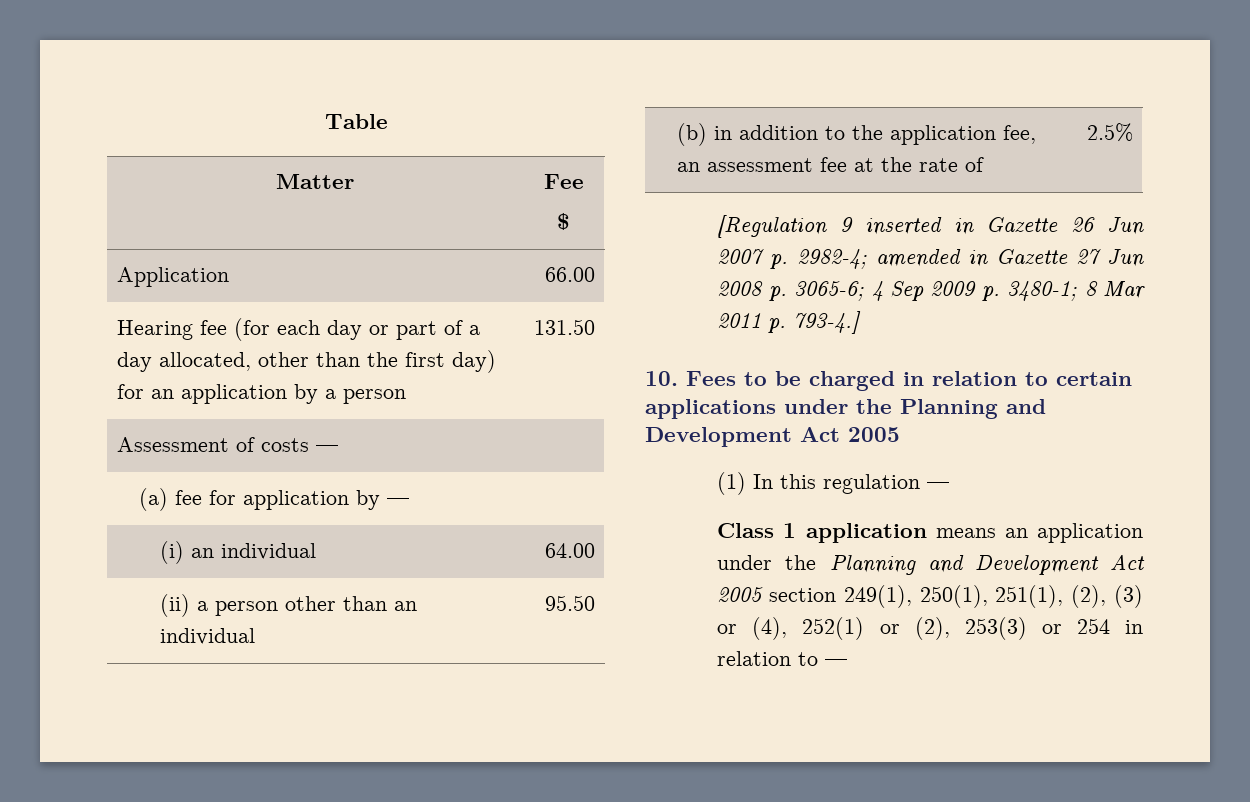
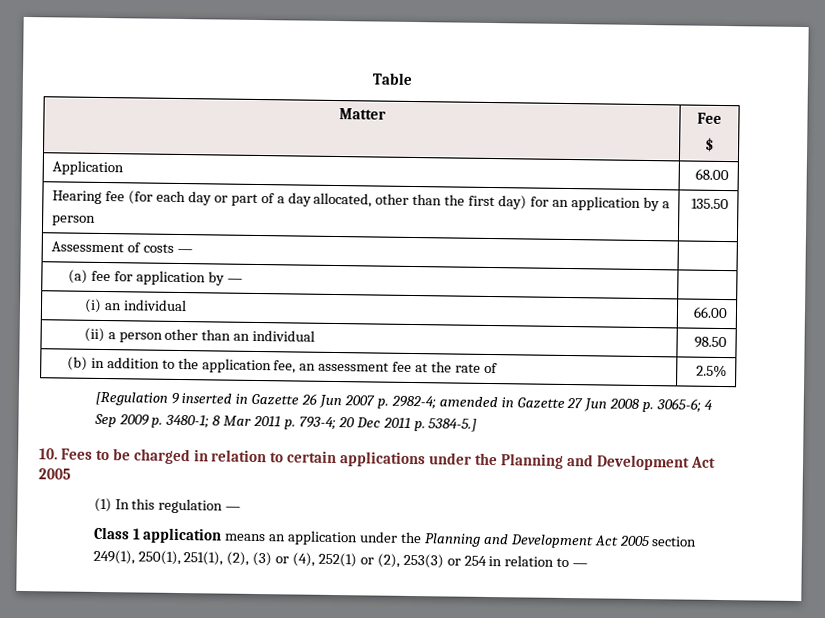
- Application | 66.00
+ Application | 68.00
- Hearing fee (for each day or part of a day allocated, other than the first day) for an application by a person | 131.50
+ Hearing fee (for each day or part of a day allocated, other than the first day) for an application by a person | 135.50
- (i) an individual | 64.00
+ (i) an individual | 66.00
- (ii) a person other than an individual | 95.50
+ (ii) a person other than an individual | 98.50
- [Regulation 9 inserted in Gazette 26 Jun 2007 p. 2982-4; amended in Gazette 27 Jun 2008 p. 3065-6; 4 Sep 2009 p. 3480-1; 8 Mar 2011 p. 793-4.]
+ [Regulation 9 inserted in Gazette 26 Jun 2007 p. 2982-4; amended in Gazette 27 Jun 2008 p. 3065-6; 4 Sep 2009 p. 3480-1; 8 Mar 2011 p. 793-4; 20 Dec 2011 p. 5384-5.]

